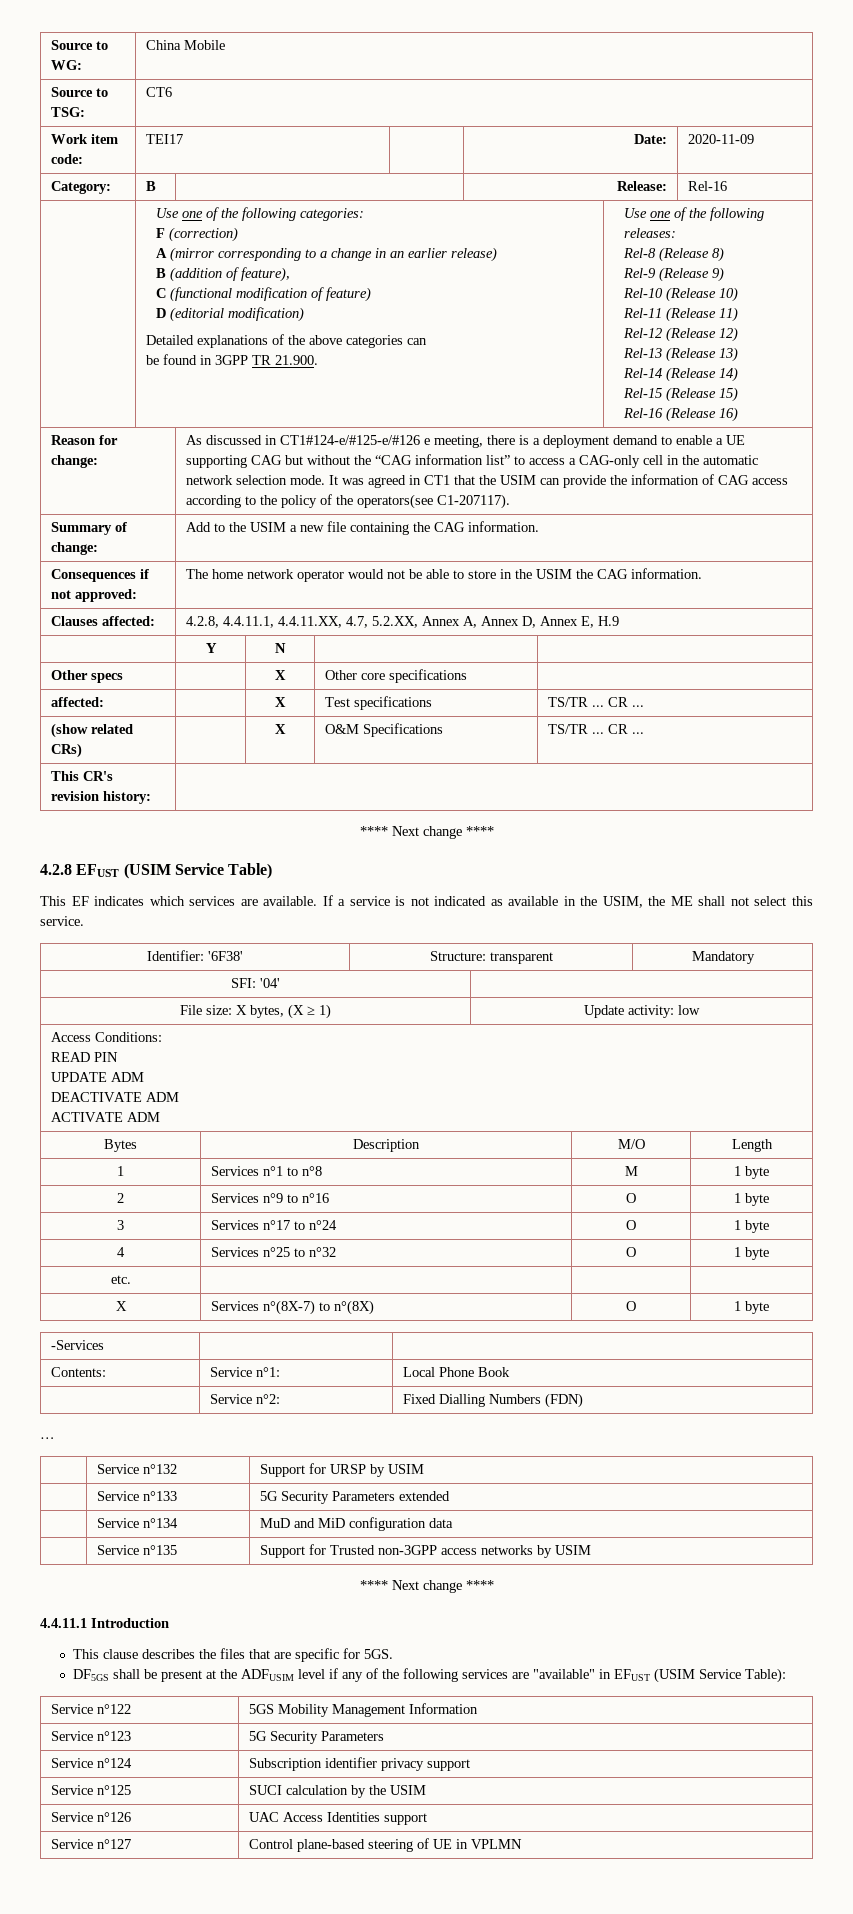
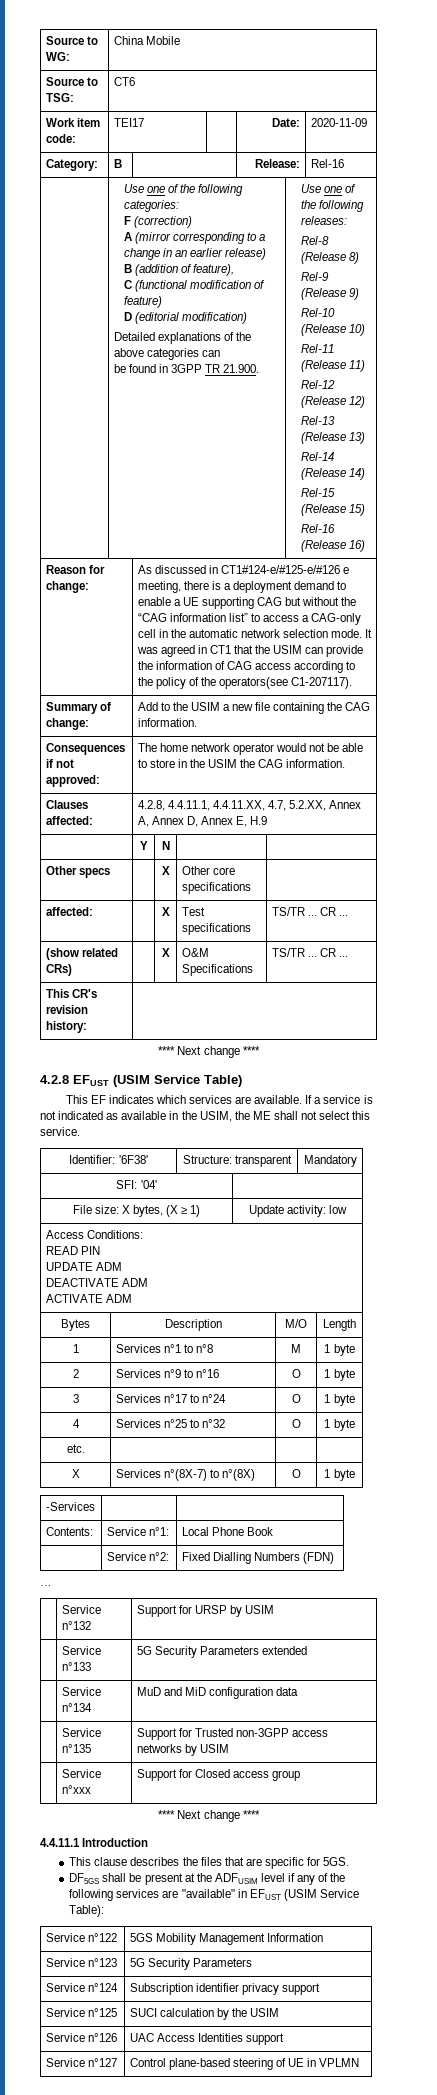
+ | Service n°xxx | Support for Closed access group

